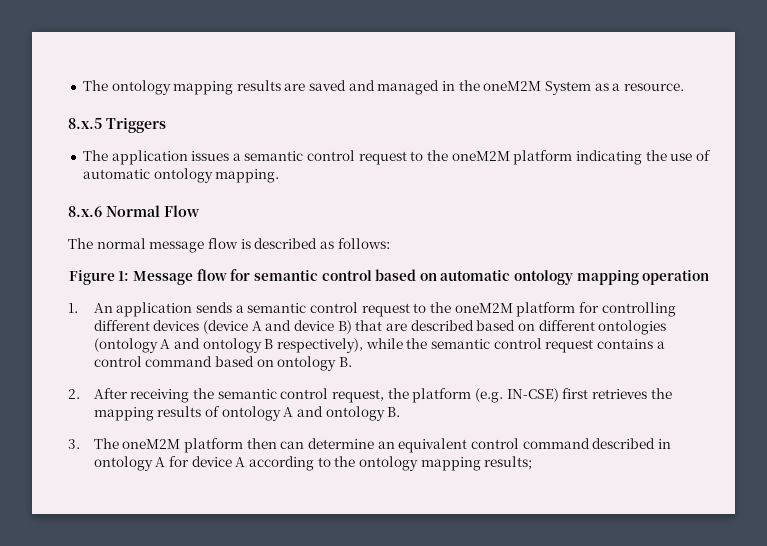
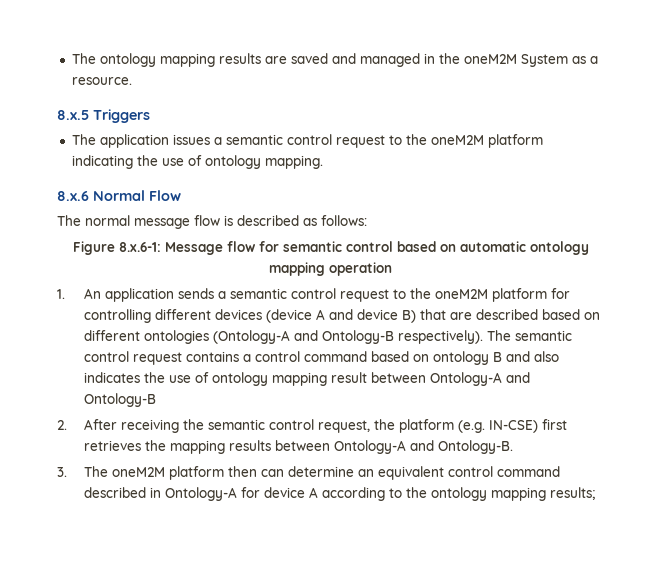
- The application issues a semantic control request to the oneM2M platform indicating the use of automatic ontology mapping.
+ The application issues a semantic control request to the oneM2M platform indicating the use of ontology mapping.
- Figure 1: Message flow for semantic control based on automatic ontology mapping operation
+ Figure 8.x.6-1: Message flow for semantic control based on automatic ontology mapping operation
- 1. An application sends a semantic control request to the oneM2M platform for controlling different devices (device A and device B) that are described based on different ontologies (ontology A and ontology B respectively), while the semantic control request contains a control command based on ontology B.
+ 1. An application sends a semantic control request to the oneM2M platform for controlling different devices (device A and device B) that are described based on different ontologies (Ontology-A and Ontology-B respectively). The semantic control request contains a control command based on ontology B and also indicates the use of ontology mapping result between Ontology-A and Ontology-B
- 2. After receiving the semantic control request, the platform (e.g. IN-CSE) first retrieves the mapping results of ontology A and ontology B.
+ 2. After receiving the semantic control request, the platform (e.g. IN-CSE) first retrieves the mapping results between Ontology-A and Ontology-B.
- 3. The oneM2M platform then can determine an equivalent control command described in ontology A for device A according to the ontology mapping results;
+ 3. The oneM2M platform then can determine an equivalent control command described in Ontology-A for device A according to the ontology mapping results;

